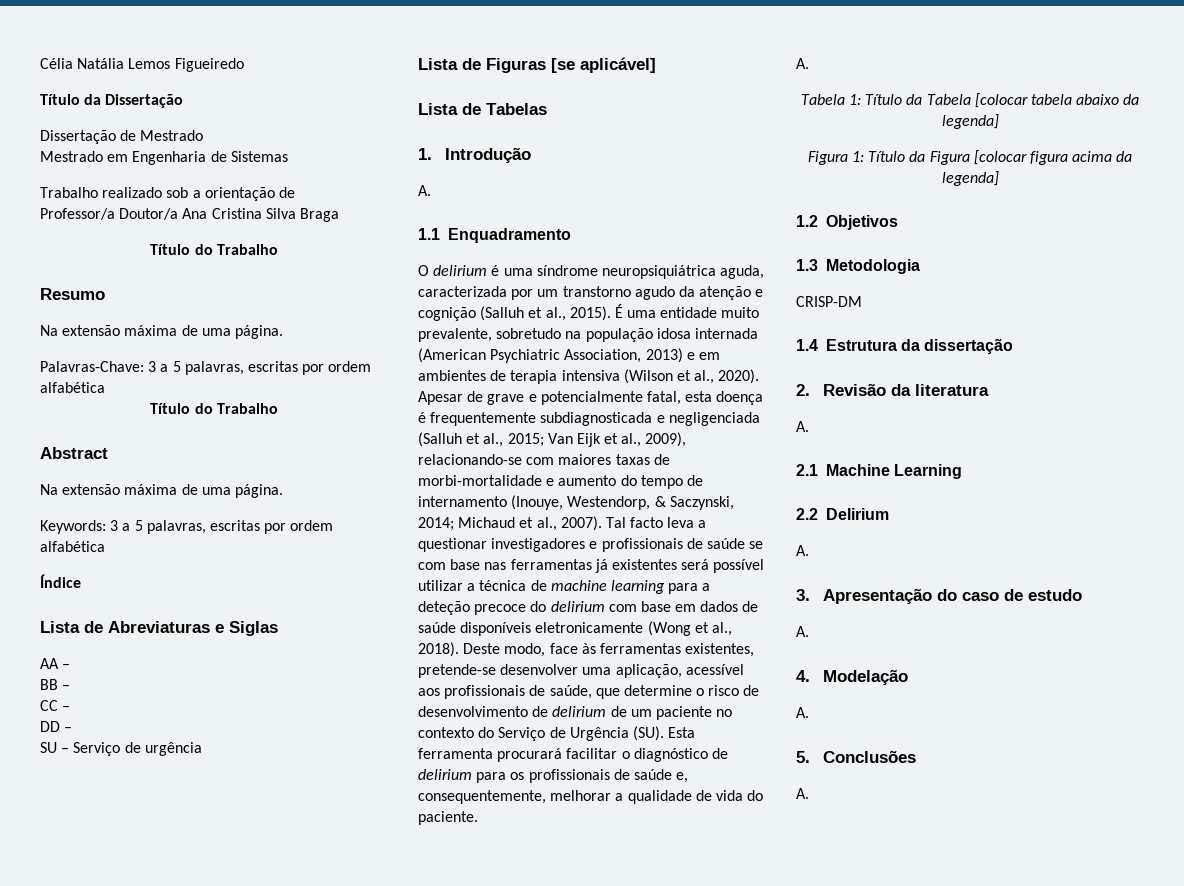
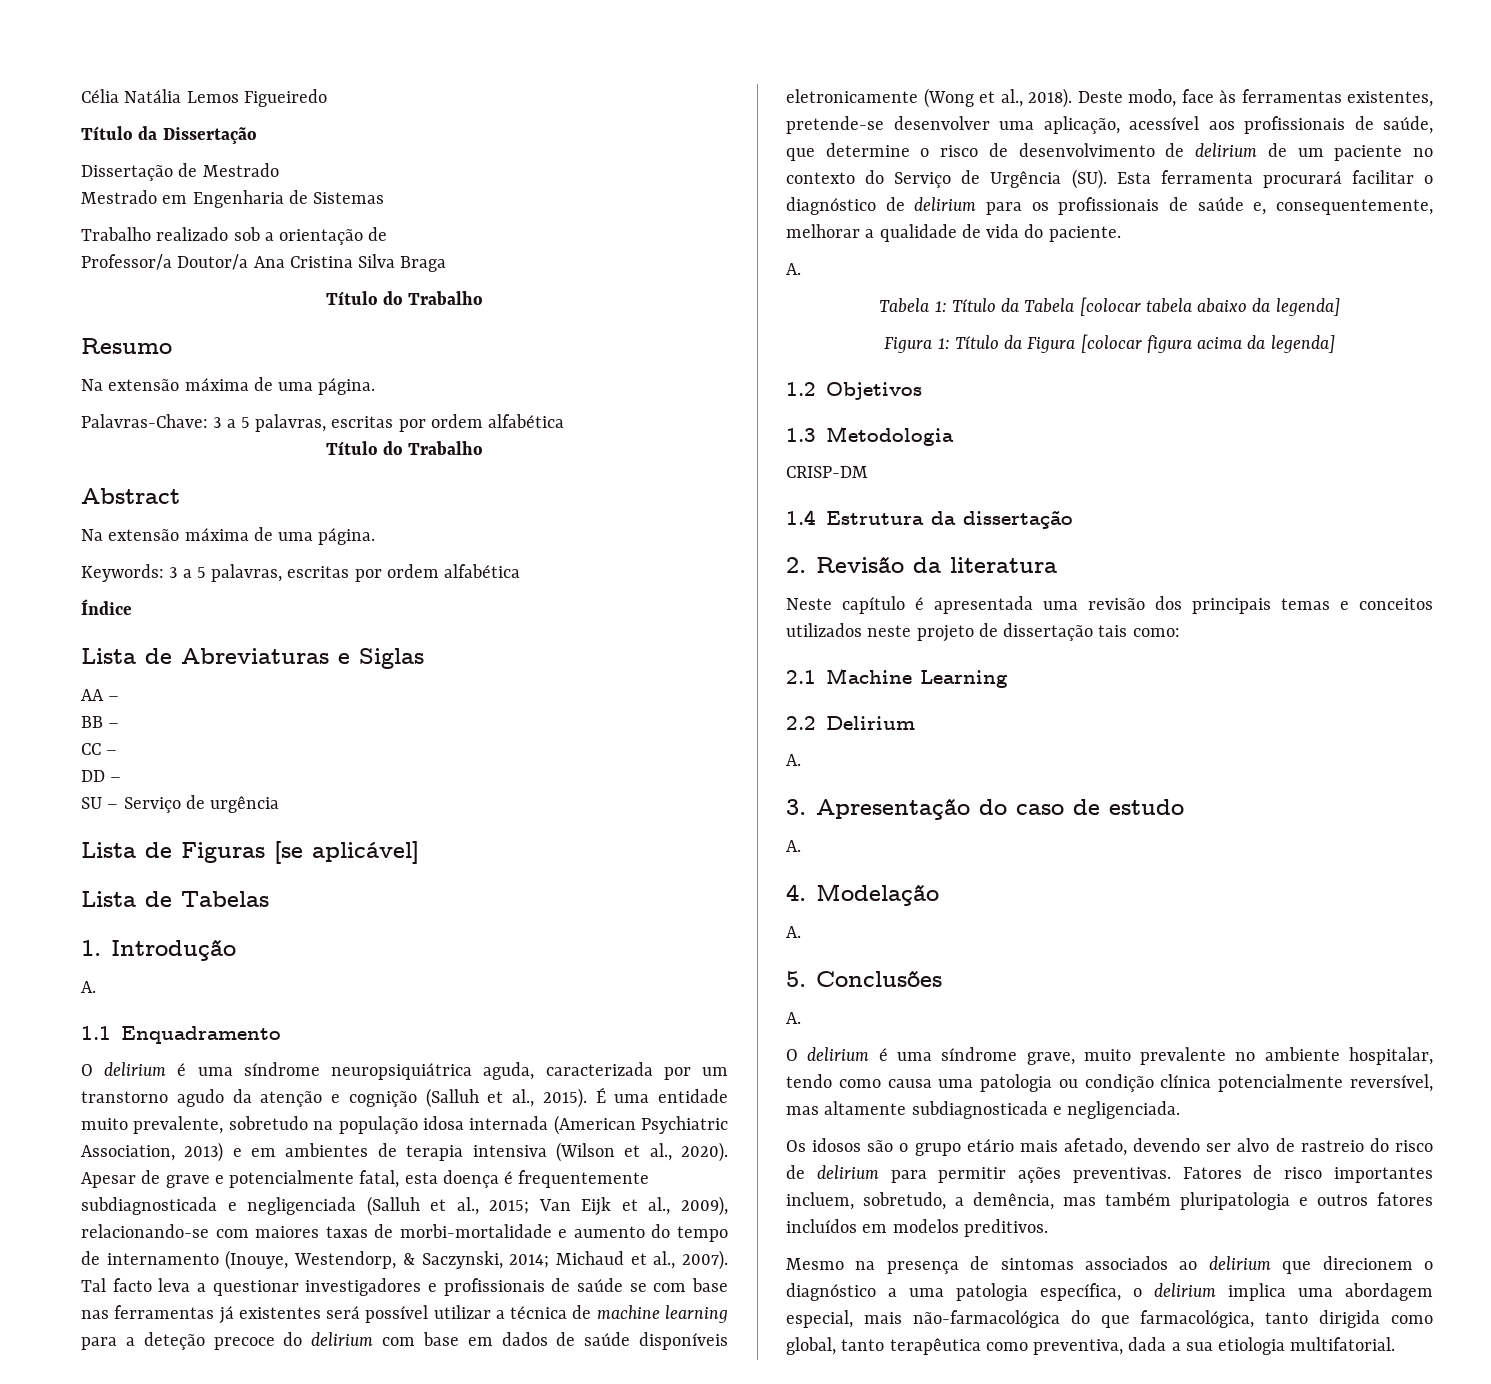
  2. Revisão da literatura
- A.
+ Neste capítulo é apresentada uma revisão dos principais temas e conceitos utilizados neste projeto de dissertação tais como:
+ O delirium é uma síndrome grave, muito prevalente no ambiente hospitalar, tendo como causa uma patologia ou condição clínica potencialmente reversível, mas altamente subdiagnosticada e negligenciada.
+ Os idosos são o grupo etário mais afetado, devendo ser alvo de rastreio do risco de delirium para permitir ações preventivas. Fatores de risco importantes incluem, sobretudo, a demência, mas também pluripatologia e outros fatores incluídos em modelos preditivos.
+ Mesmo na presença de sintomas associados ao delirium que direcionem o diagnóstico a uma patologia específica, o delirium implica uma abordagem especial, mais não-farmacológica do que farmacológica, tanto dirigida como global, tanto terapêutica como preventiva, dada a sua etiologia multifatorial.

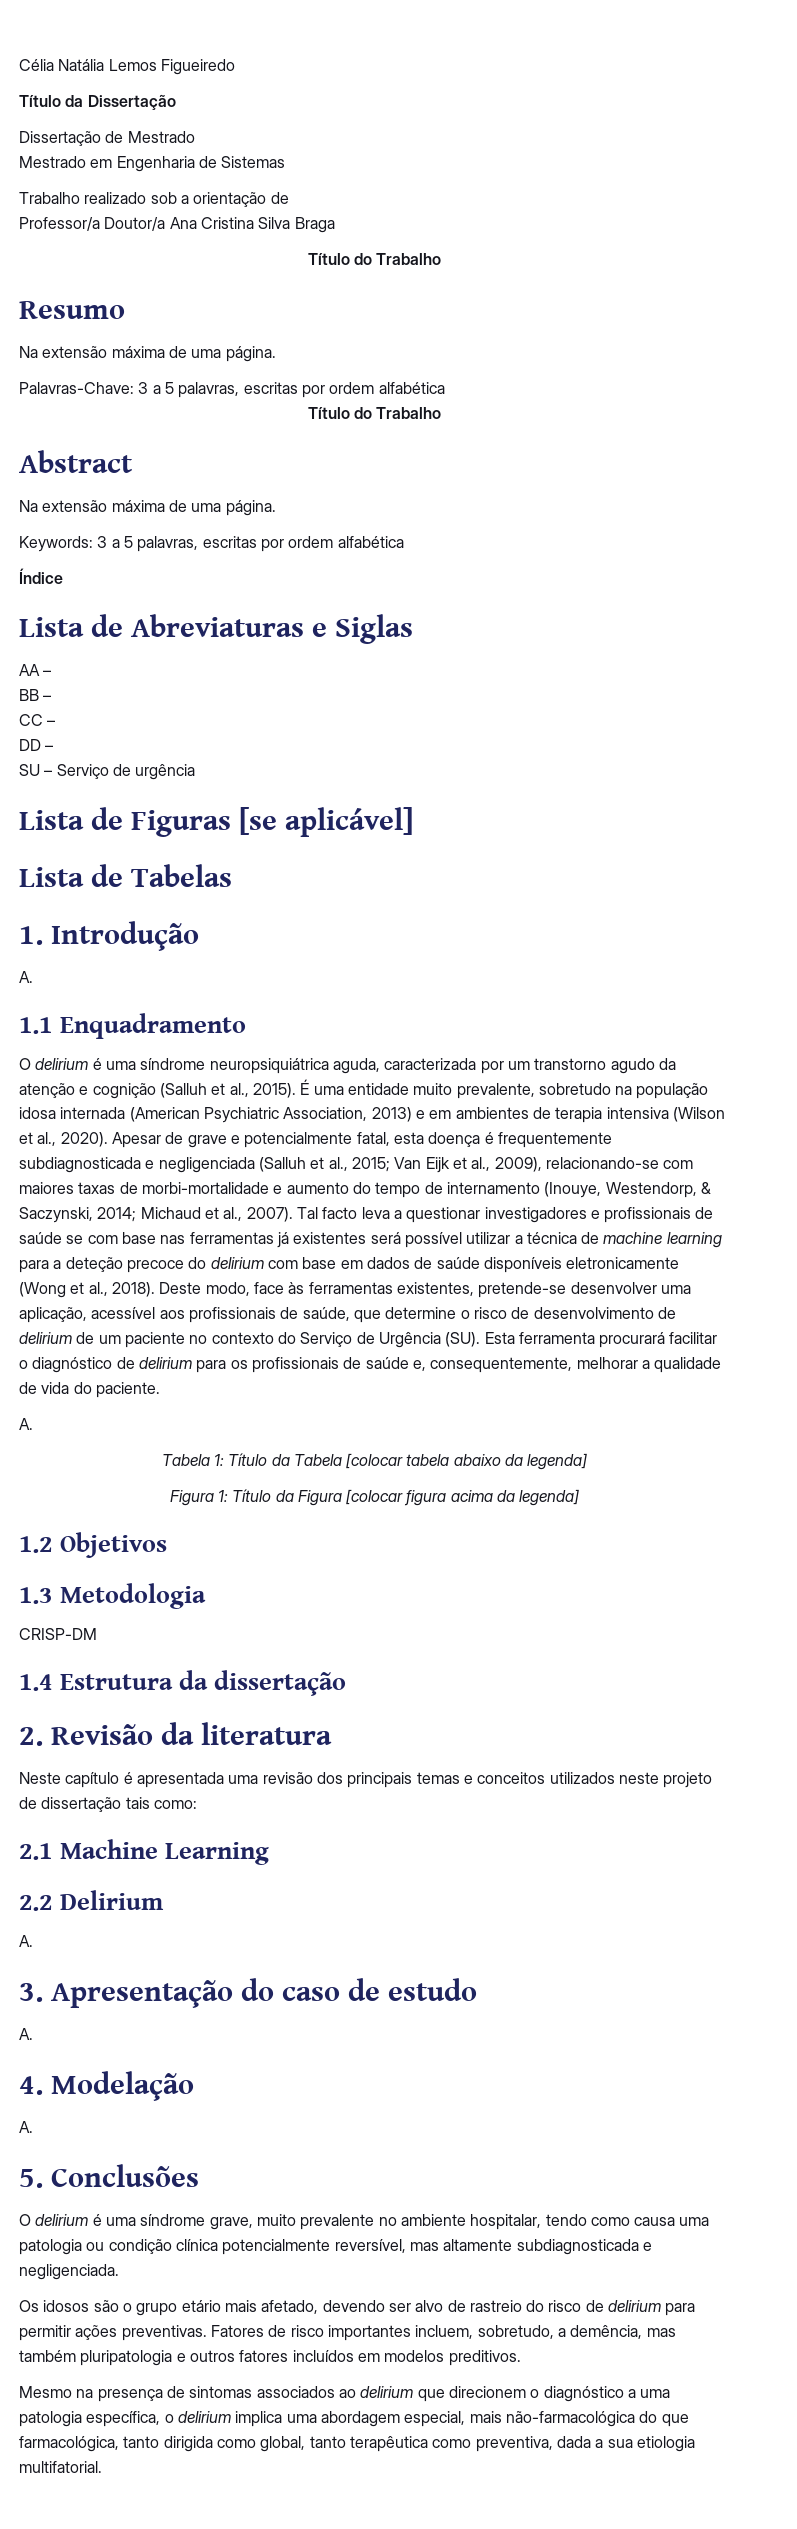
  5. Conclusões
- A.

